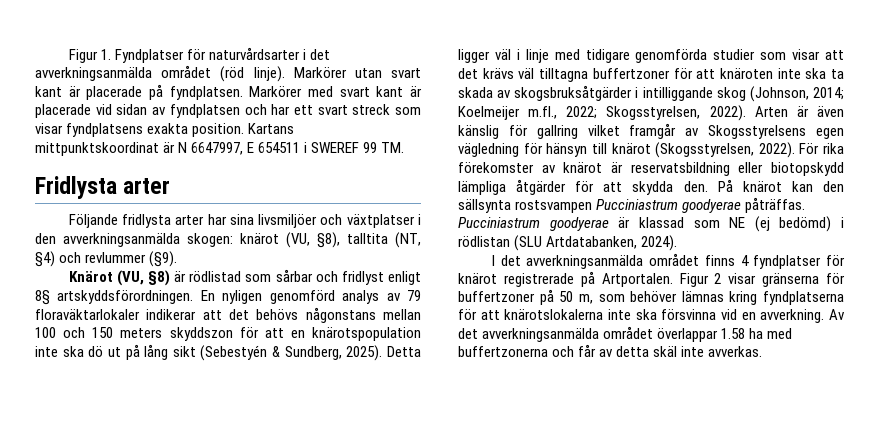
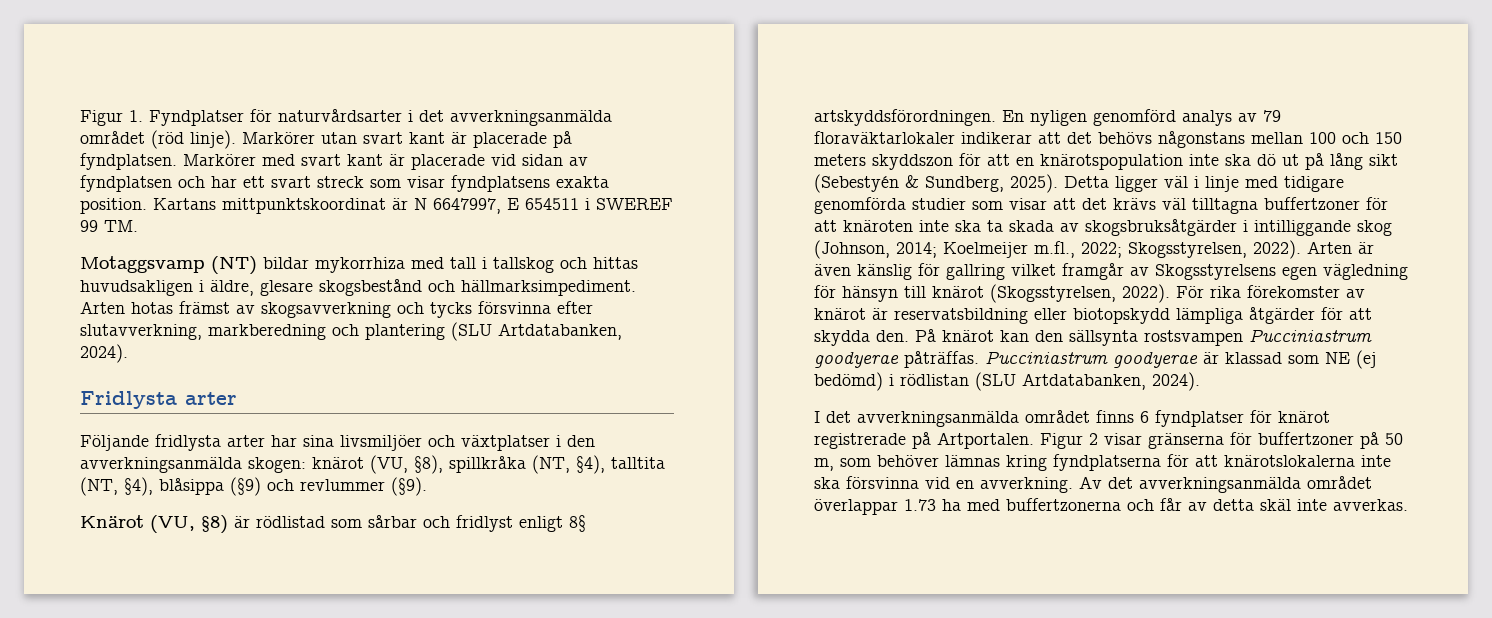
+ Motaggsvamp (NT) bildar mykorrhiza med tall i tallskog och hittas huvudsakligen i äldre, glesare skogsbestånd och hällmarksimpediment. Arten hotas främst av skogsavverkning och tycks försvinna efter slutavverkning, markberedning och plantering (SLU Artdatabanken, 2024).
- Följande fridlysta arter har sina livsmiljöer och växtplatser i den avverkningsanmälda skogen: knärot (VU, §8), talltita (NT, §4) och revlummer (§9).
+ Följande fridlysta arter har sina livsmiljöer och växtplatser i den avverkningsanmälda skogen: knärot (VU, §8), spillkråka (NT, §4), talltita (NT, §4), blåsippa (§9) och revlummer (§9).
- I det avverkningsanmälda området finns 4 fyndplatser för knärot registrerade på Artportalen.
+ I det avverkningsanmälda området finns 6 fyndplatser för knärot registrerade på Artportalen.
- Av det avverkningsanmälda området överlappar 1.58 ha med buffertzonerna och får av detta skäl inte avverkas.
+ Av det avverkningsanmälda området överlappar 1.73 ha med buffertzonerna och får av detta skäl inte avverkas.

